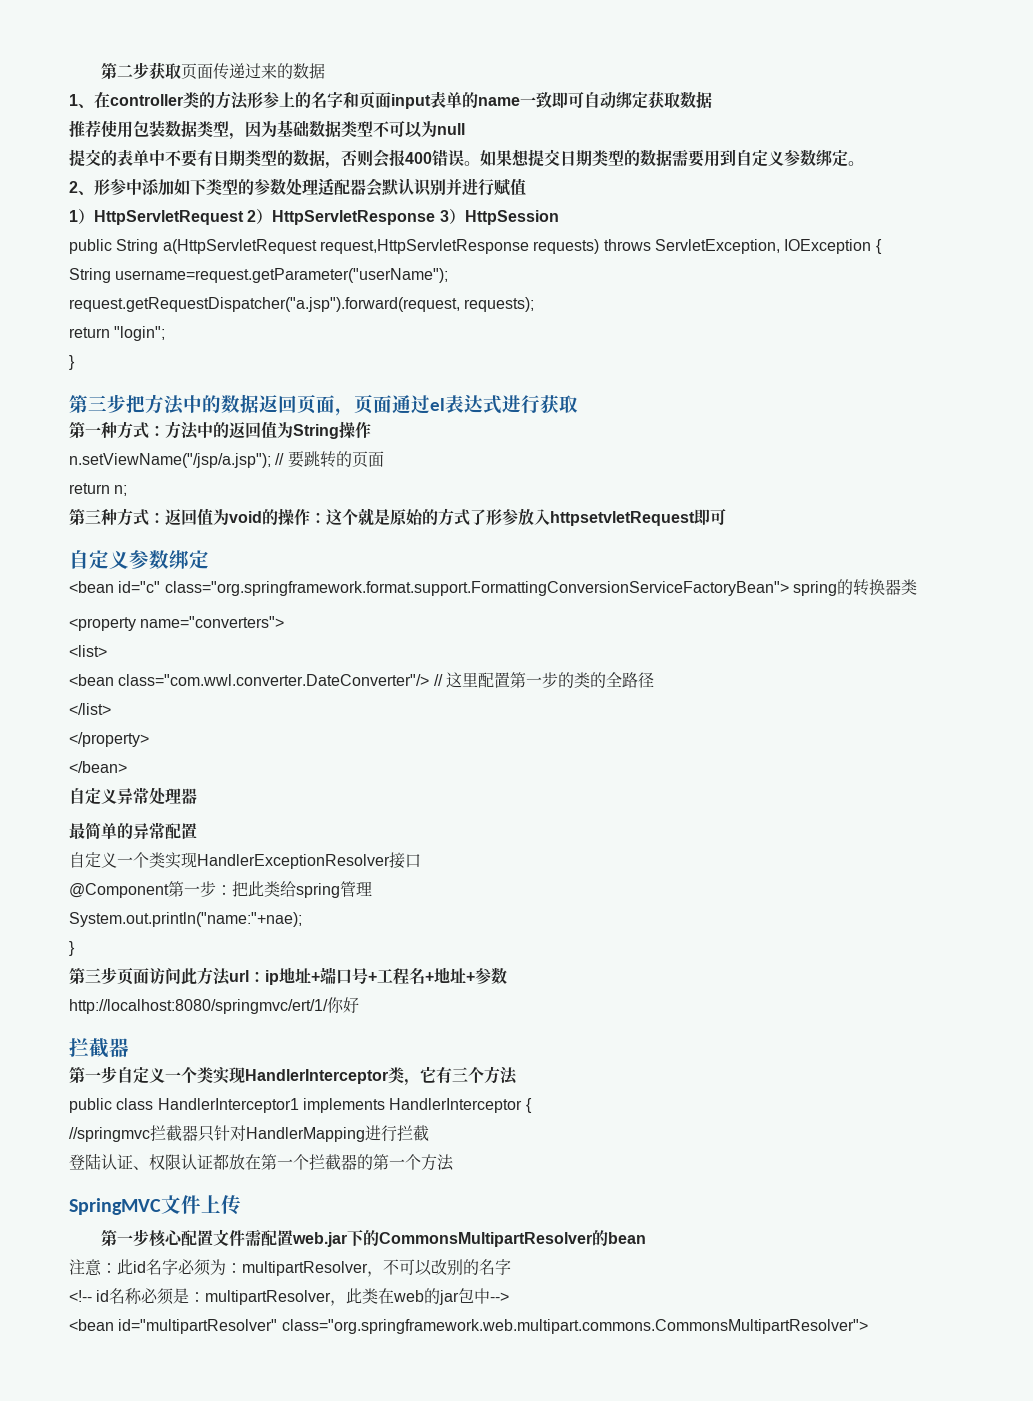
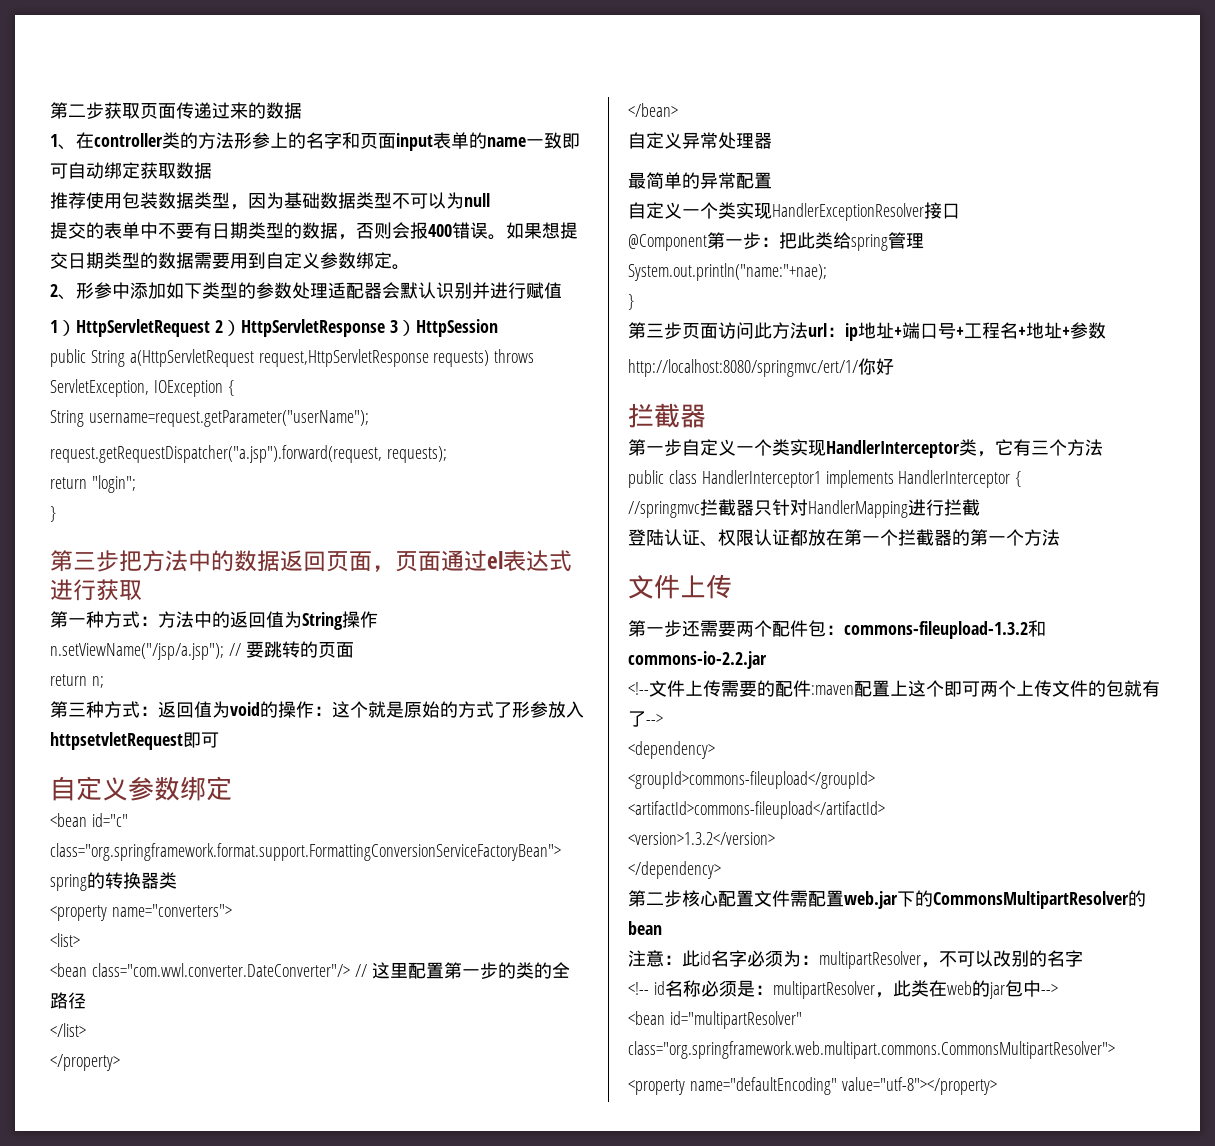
  登陆认证、权限认证都放在第一个拦截器的第一个方法
- SpringMVC文件上传
+ 文件上传
- 第一步核心配置文件需配置web.jar下的CommonsMultipartResolver的bean
+ 第一步还需要两个配件包：commons-fileupload-1.3.2和commons-io-2.2.jar
+ <!--文件上传需要的配件:maven配置上这个即可两个上传文件的包就有了-->
+ <dependency>
+ <groupId>commons-fileupload</groupId>
+ <artifactId>commons-fileupload</artifactId>
+ <version>1.3.2</version>
+ </dependency>
+ 第二步核心配置文件需配置web.jar下的CommonsMultipartResolver的bean
+ <property name="defaultEncoding" value="utf-8"></property>

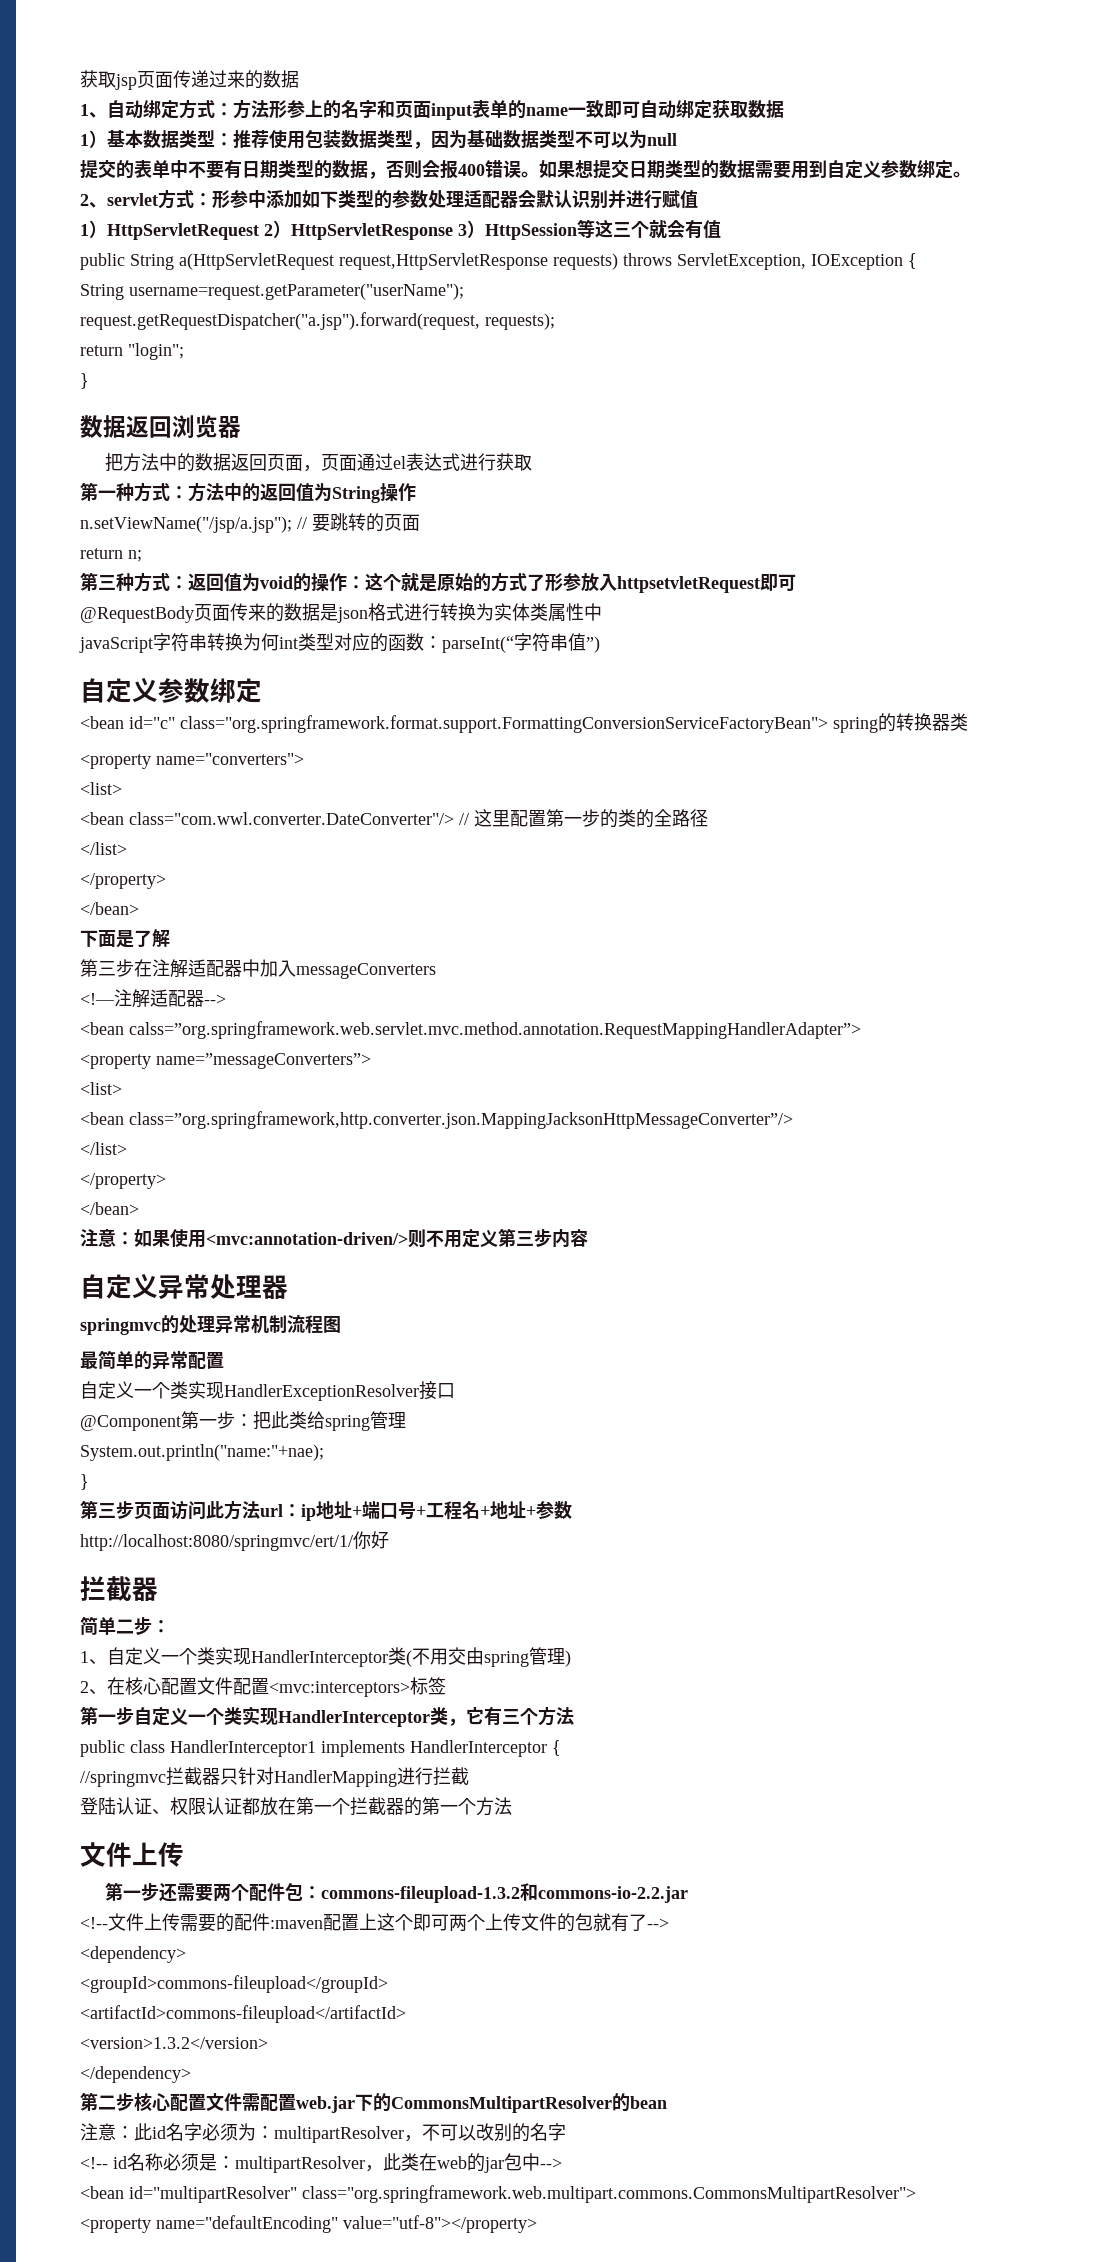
- 第二步获取页面传递过来的数据
+ 获取jsp页面传递过来的数据
- 1、在controller类的方法形参上的名字和页面input表单的name一致即可自动绑定获取数据
+ 1、自动绑定方式：方法形参上的名字和页面input表单的name一致即可自动绑定获取数据
- 推荐使用包装数据类型，因为基础数据类型不可以为null
+ 1）基本数据类型：推荐使用包装数据类型，因为基础数据类型不可以为null
- 2、形参中添加如下类型的参数处理适配器会默认识别并进行赋值
+ 2、servlet方式：形参中添加如下类型的参数处理适配器会默认识别并进行赋值
- 1）HttpServletRequest 2）HttpServletResponse 3）HttpSession
+ 1）HttpServletRequest 2）HttpServletResponse 3）HttpSession等这三个就会有值
- 第三步把方法中的数据返回页面，页面通过el表达式进行获取
+ 数据返回浏览器
+ 把方法中的数据返回页面，页面通过el表达式进行获取
+ @RequestBody页面传来的数据是json格式进行转换为实体类属性中
+ javaScript字符串转换为何int类型对应的函数：parseInt(“字符串值”)
+ 下面是了解
+ 第三步在注解适配器中加入messageConverters
+ <!—注解适配器-->
+ <bean calss=”org.springframework.web.servlet.mvc.method.annotation.RequestMappingHandlerAdapter”>
+ <property name=”messageConverters”>
+ <list>
+ <bean class=”org.springframework,http.converter.json.MappingJacksonHttpMessageConverter”/>
+ </list>
+ </property>
+ </bean>
+ 注意：如果使用<mvc:annotation-driven/>则不用定义第三步内容
  自定义异常处理器
+ springmvc的处理异常机制流程图
+ 简单二步：
+ 1、自定义一个类实现HandlerInterceptor类(不用交由spring管理)
+ 2、在核心配置文件配置<mvc:interceptors>标签

